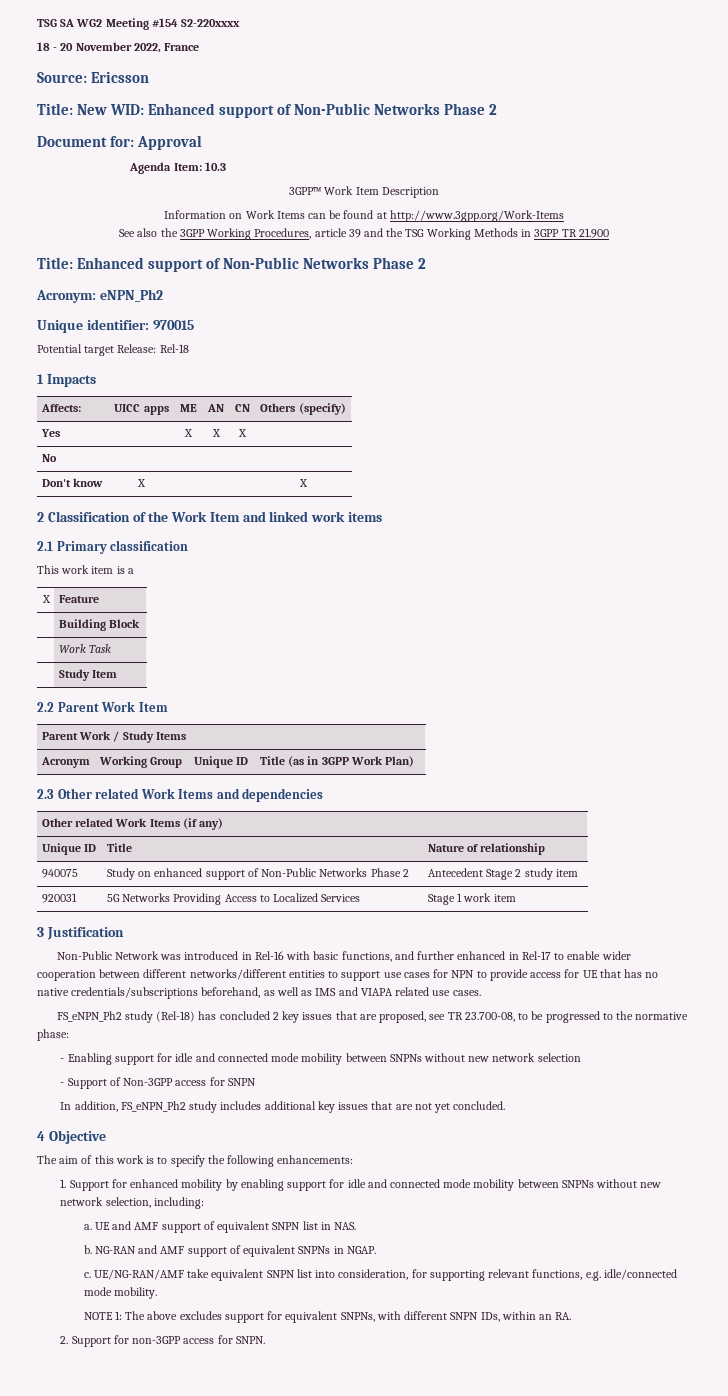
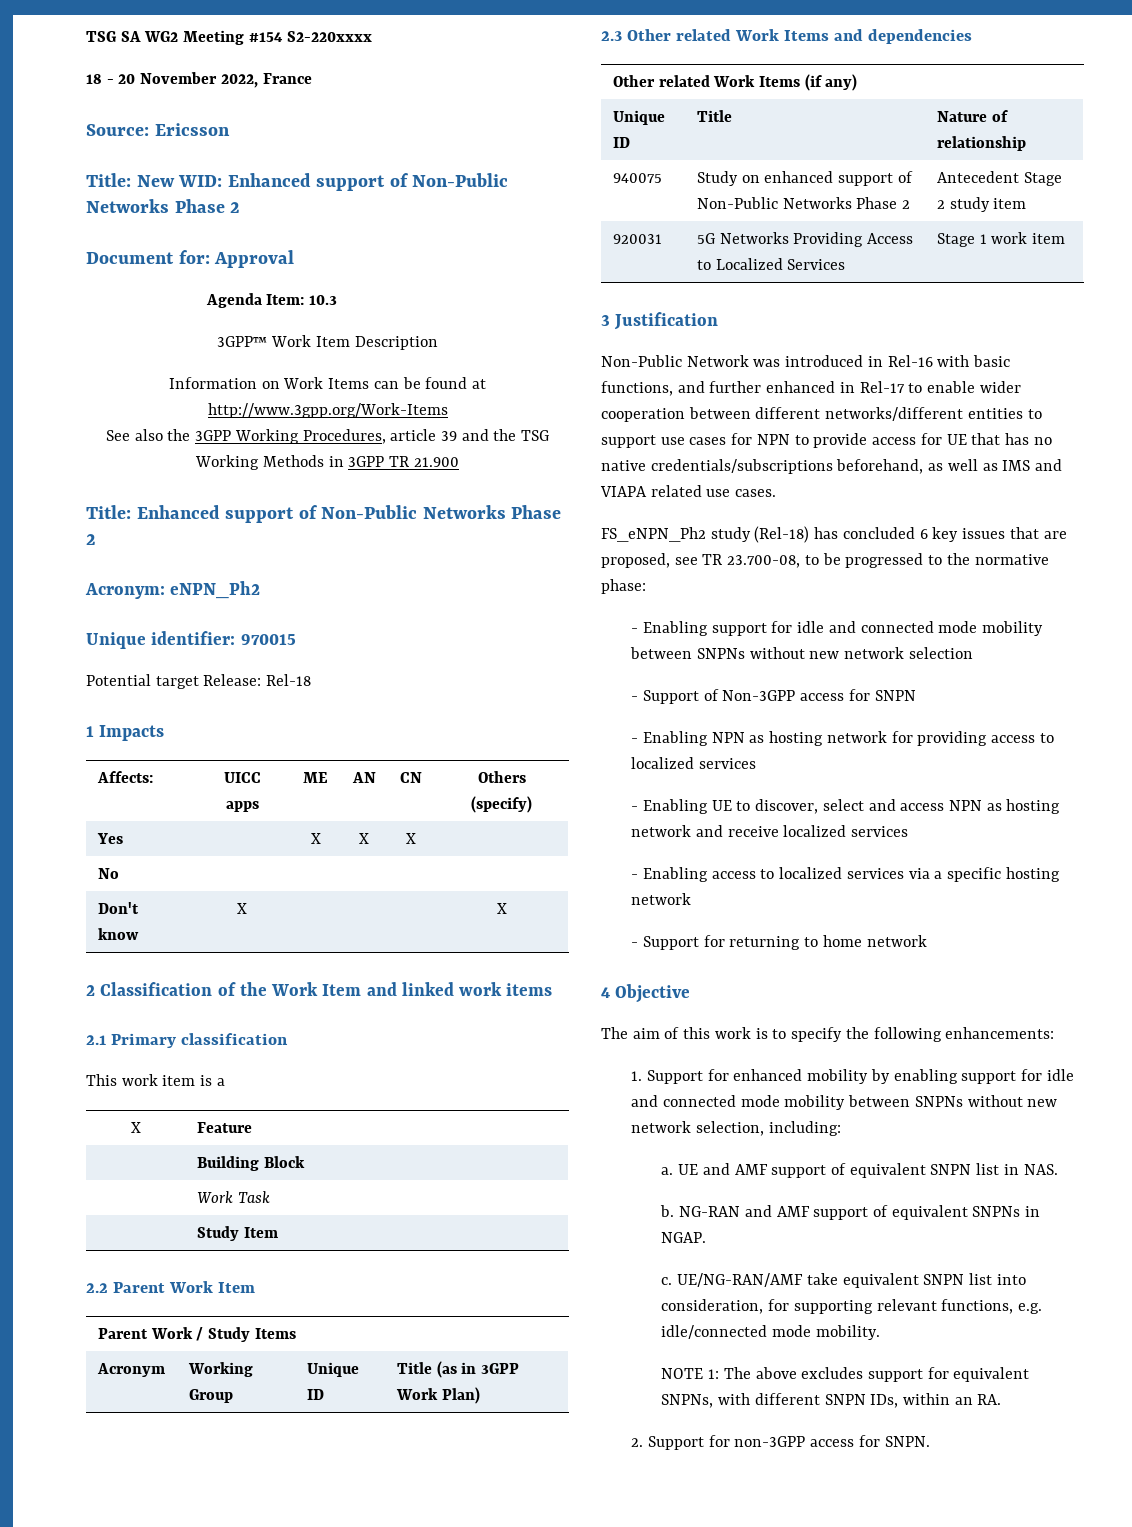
- FS_eNPN_Ph2 study (Rel-18) has concluded 2 key issues that are proposed, see TR 23.700-08, to be progressed to the normative phase:
+ FS_eNPN_Ph2 study (Rel-18) has concluded 6 key issues that are proposed, see TR 23.700-08, to be progressed to the normative phase:
- In addition, FS_eNPN_Ph2 study includes additional key issues that are not yet concluded.
+ - Enabling NPN as hosting network for providing access to localized services
+ - Enabling UE to discover, select and access NPN as hosting network and receive localized services
+ - Enabling access to localized services via a specific hosting network
+ - Support for returning to home network

